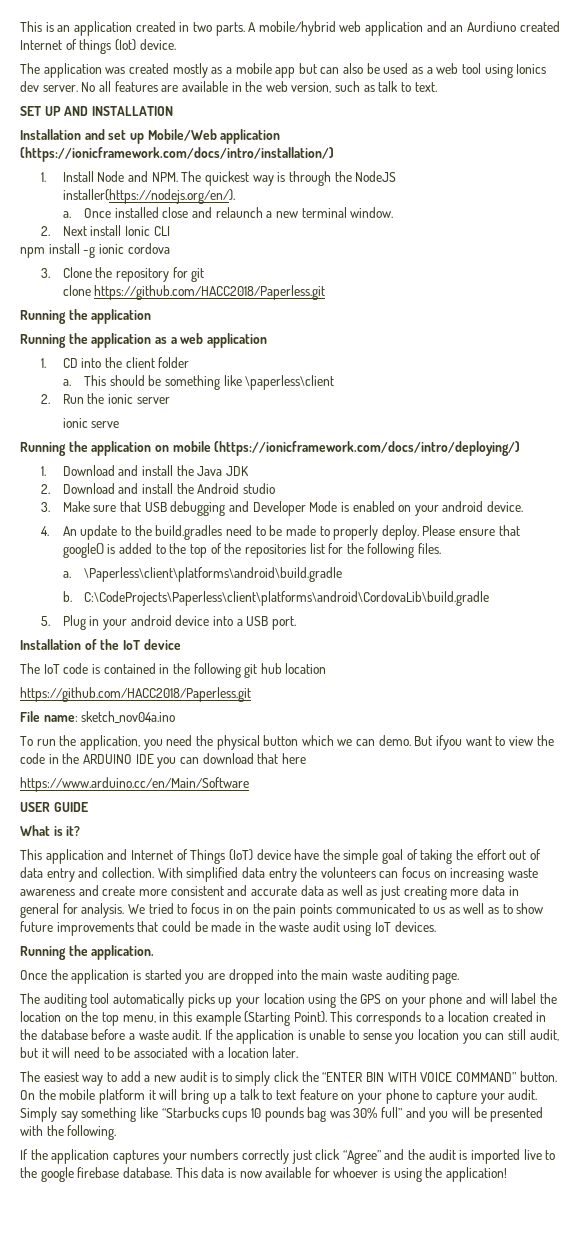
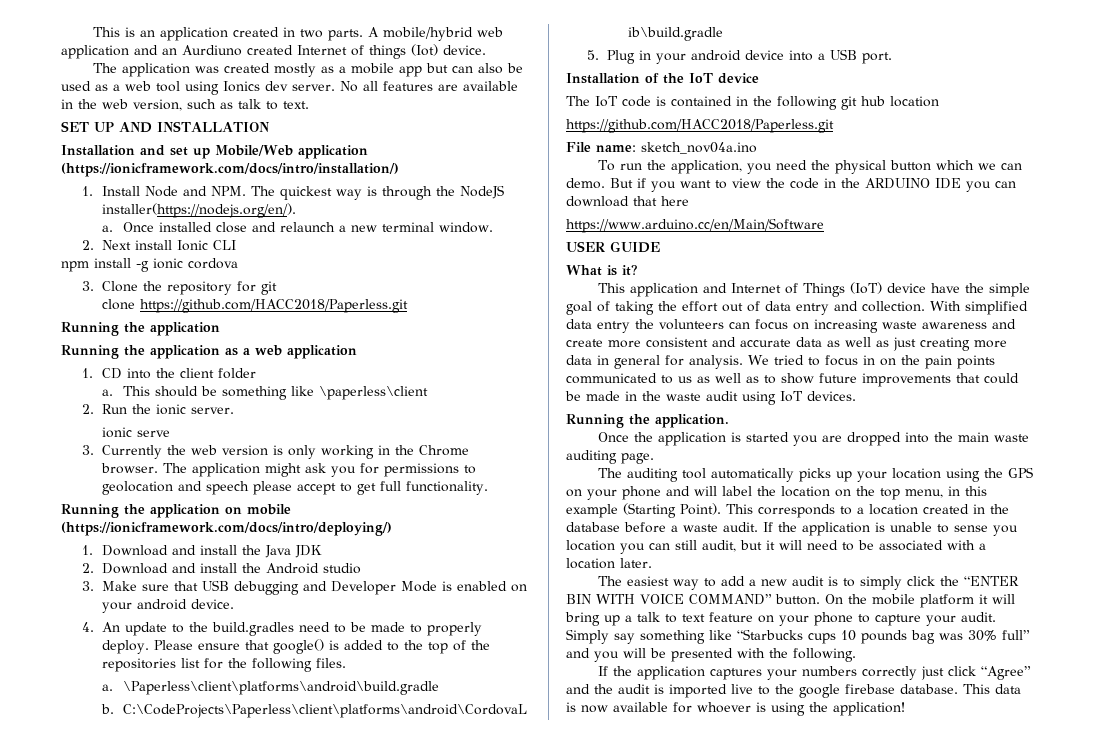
- 2. Run the ionic server
+ 2. Run the ionic server.
+ 3. Currently the web version is only working in the Chrome browser. The application might ask you for permissions to geolocation and speech please accept to get full functionality.
- But ifyou want to view the code in the ARDUINO IDE you can download that here
+ But if you want to view the code in the ARDUINO IDE you can download that here

